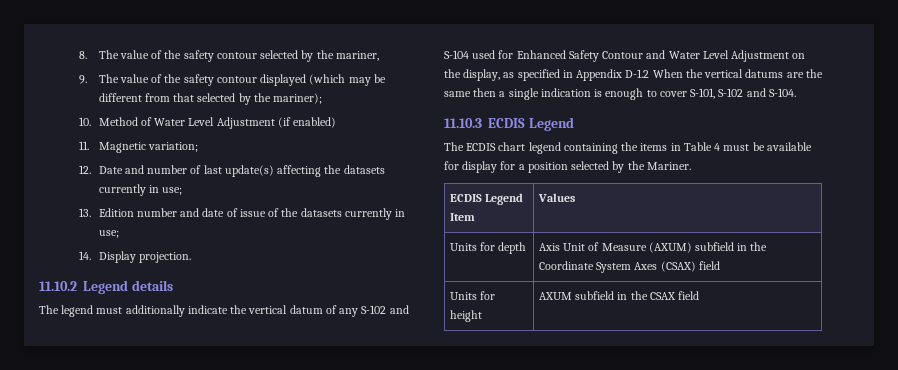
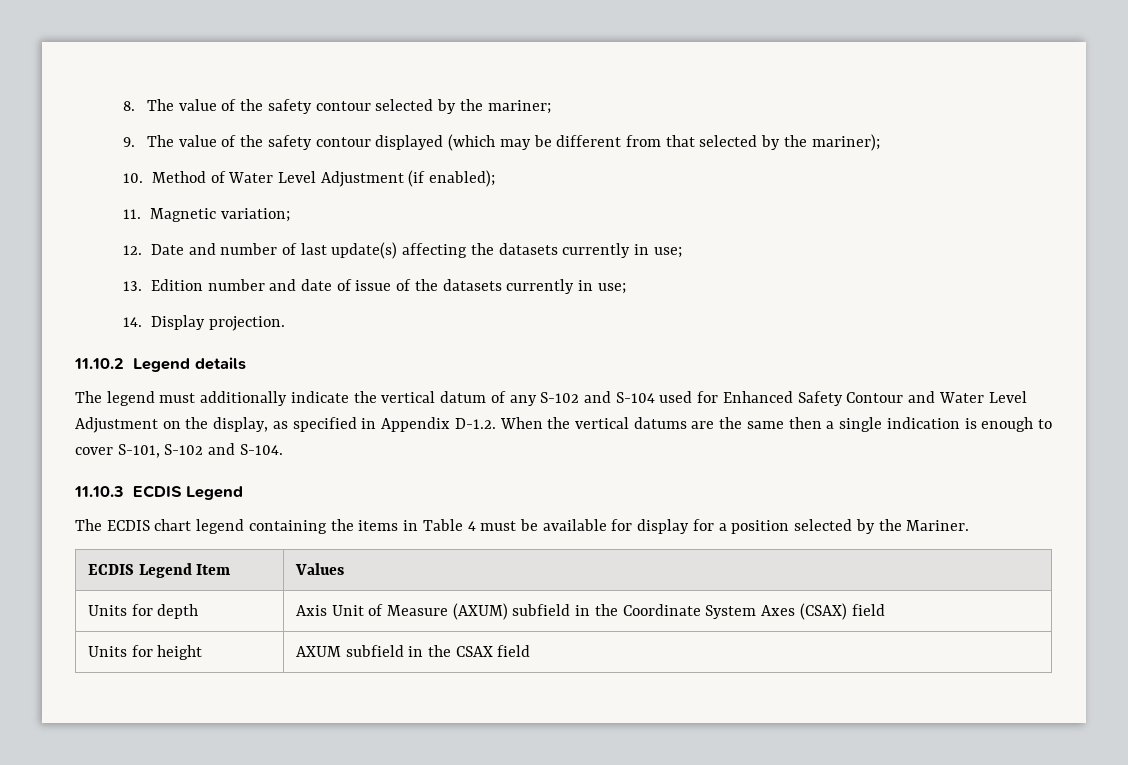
- 8. The value of the safety contour selected by the mariner,
+ 8. The value of the safety contour selected by the mariner;
- 10. Method of Water Level Adjustment (if enabled)
+ 10. Method of Water Level Adjustment (if enabled);
- The legend must additionally indicate the vertical datum of any S-102 and S-104 used for Enhanced Safety Contour and Water Level Adjustment on the display, as specified in Appendix D-1.2 When the vertical datums are the same then a single indication is enough to cover S-101, S-102 and S-104.
+ The legend must additionally indicate the vertical datum of any S-102 and S-104 used for Enhanced Safety Contour and Water Level Adjustment on the display, as specified in Appendix D-1.2. When the vertical datums are the same then a single indication is enough to cover S-101, S-102 and S-104.

